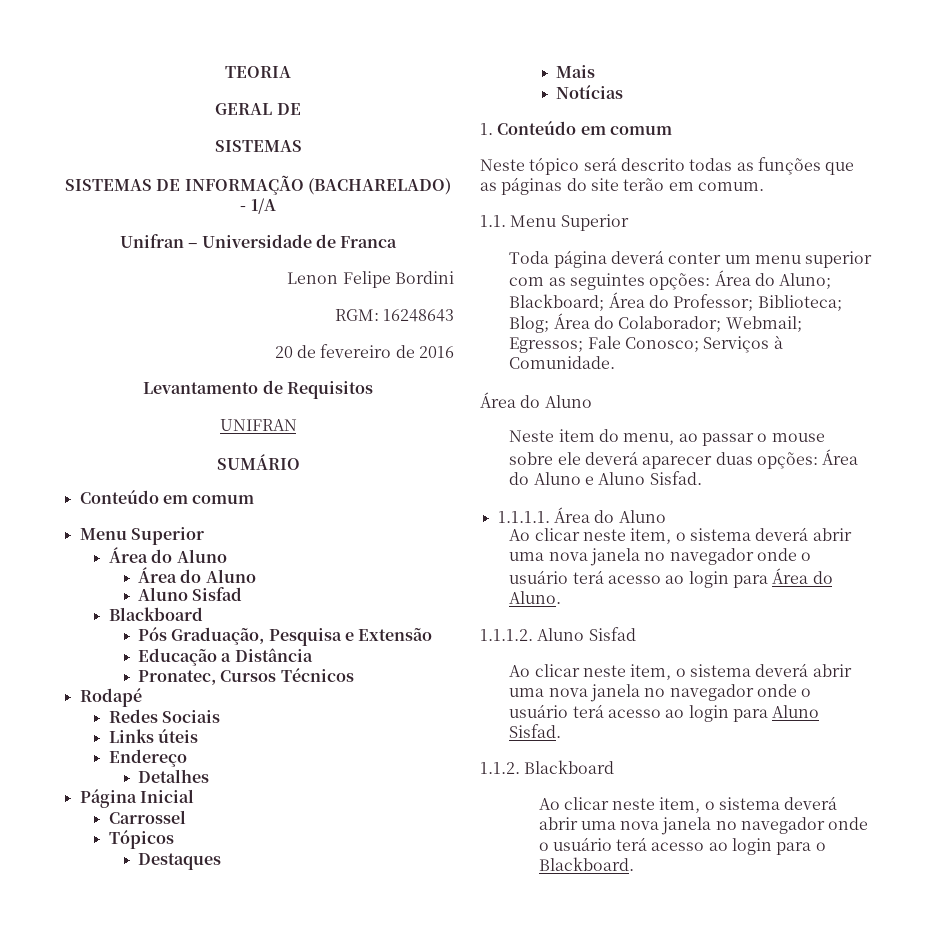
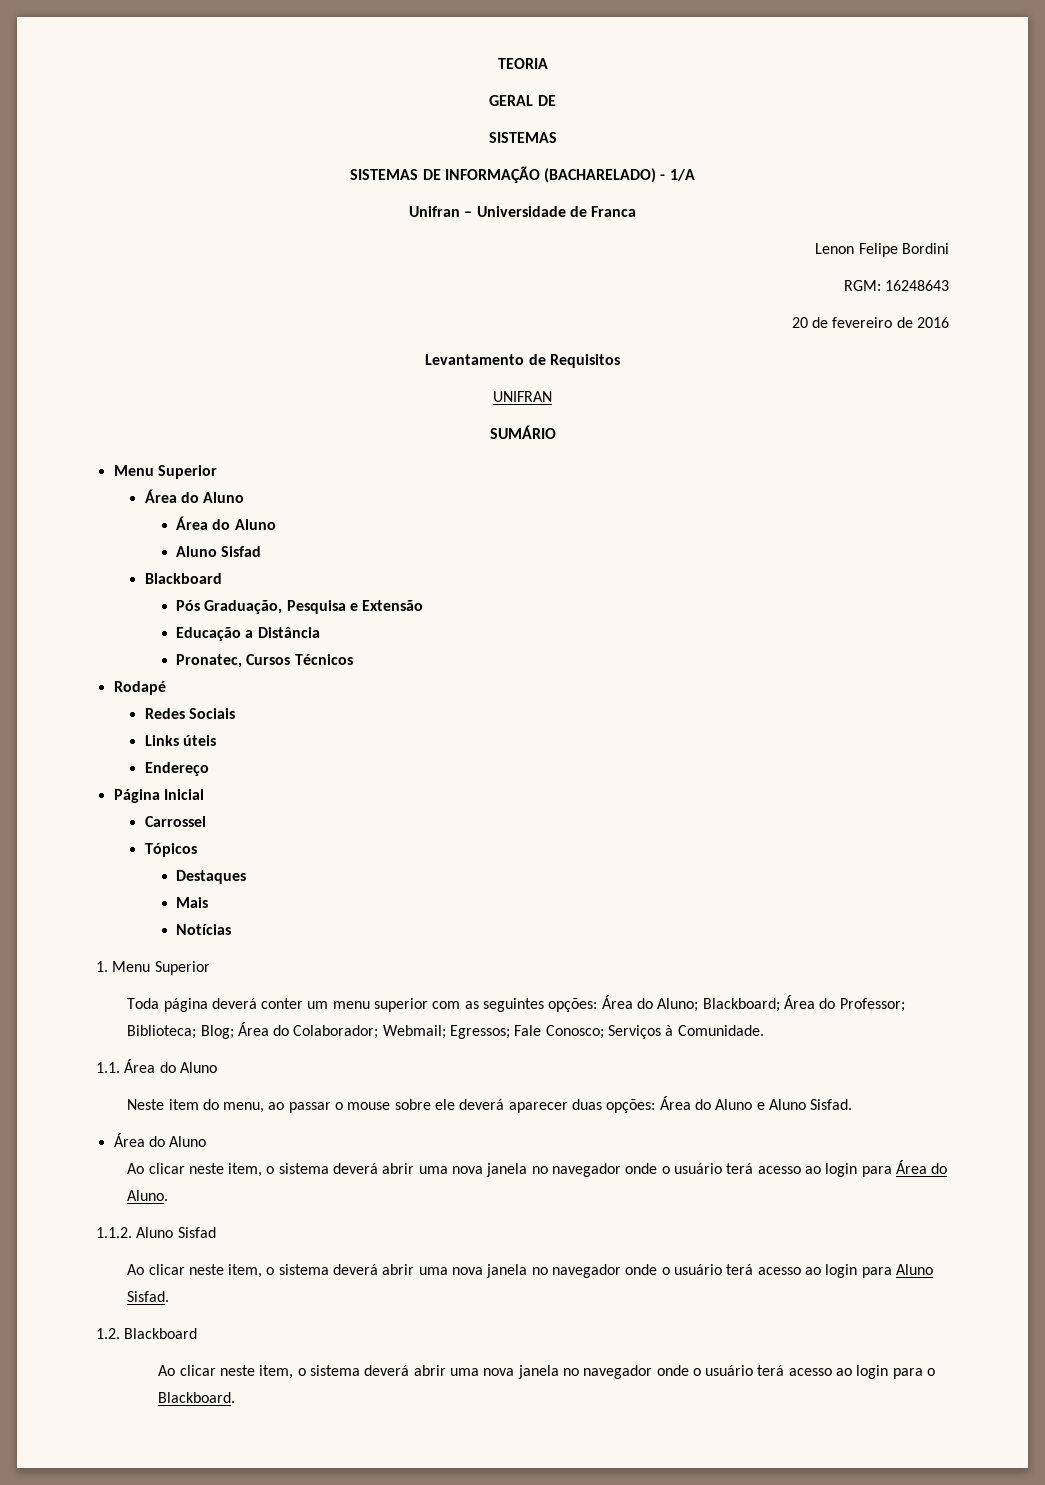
  SUMÁRIO
- Conteúdo em comum
- Detalhes
- 1. Conteúdo em comum
- Neste tópico será descrito todas as funções que as páginas do site terão em comum.
- 1.1. Menu Superior
+ 1. Menu Superior
  Toda página deverá conter um menu superior com as seguintes opções: Área do Aluno; Blackboard; Área do Professor; Biblioteca; Blog; Área do Colaborador; Webmail; Egressos; Fale Conosco; Serviços à Comunidade.
- Área do Aluno
+ 1.1. Área do Aluno
  Neste item do menu, ao passar o mouse sobre ele deverá aparecer duas opções: Área do Aluno e Aluno Sisfad.
- 1.1.1.1. Área do Aluno
+ Área do Aluno
- 1.1.1.2. Aluno Sisfad
+ 1.1.2. Aluno Sisfad
- 1.1.2. Blackboard
+ 1.2. Blackboard

